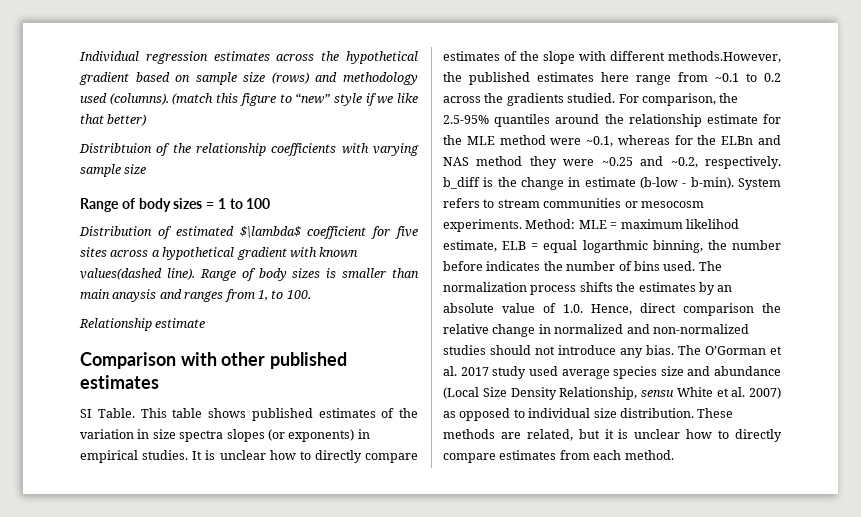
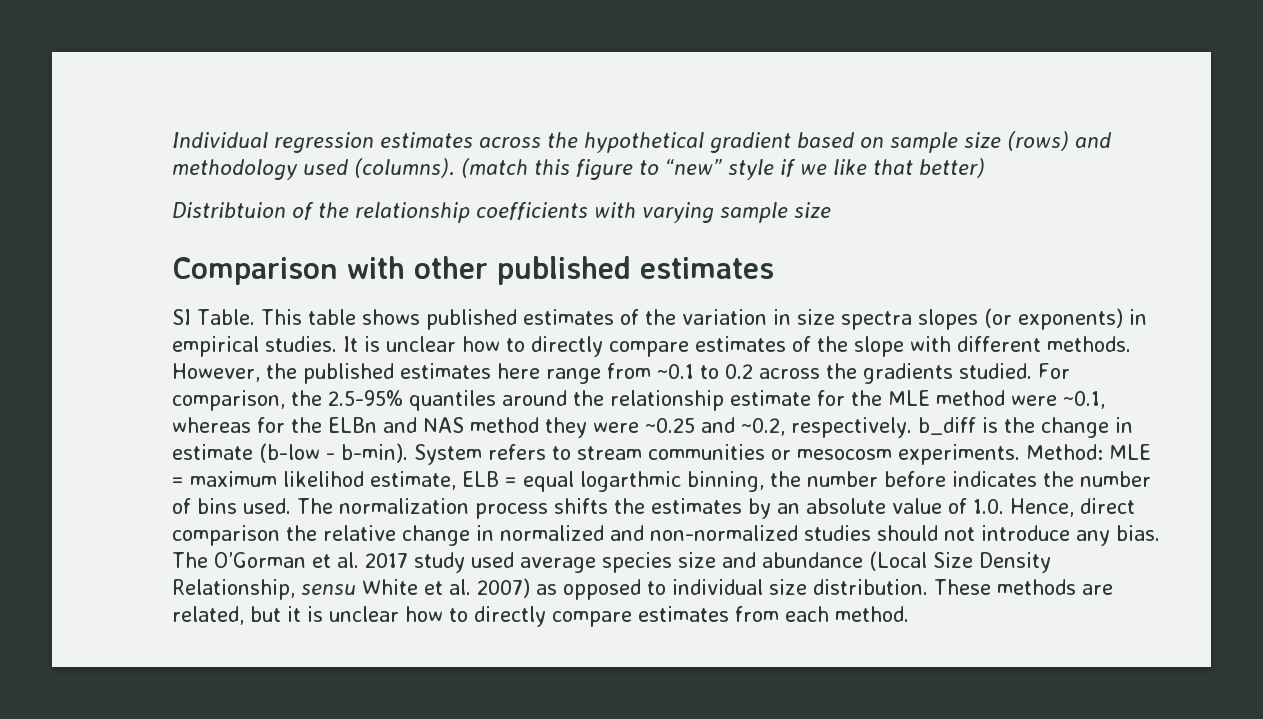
- Range of body sizes = 1 to 100
- Distribution of estimated $\lambda$ coefficient for five sites across a hypothetical gradient with known values(dashed line). Range of body sizes is smaller than main anaysis and ranges from 1, to 100.
- Relationship estimate
- It is unclear how to directly compare estimates of the slope with different methods.However, the published estimates here range from ~0.1 to 0.2 across the gradients studied.
+ It is unclear how to directly compare estimates of the slope with different methods. However, the published estimates here range from ~0.1 to 0.2 across the gradients studied.

